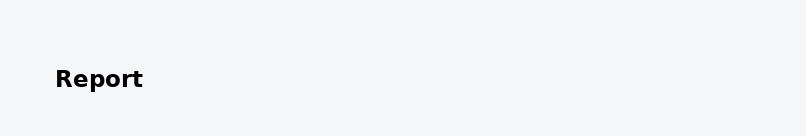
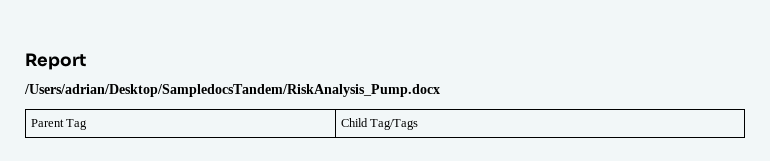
+ /Users/adrian/Desktop/SampledocsTandem/RiskAnalysis_Pump.docx
+ Parent Tag | Child Tag/Tags

